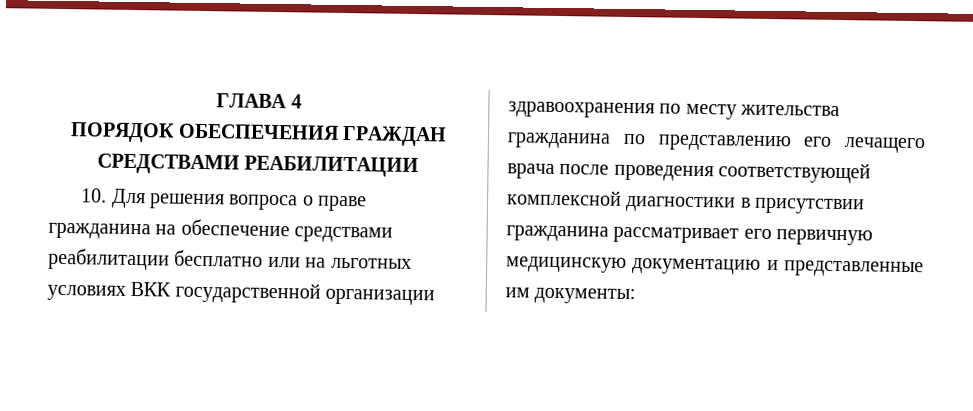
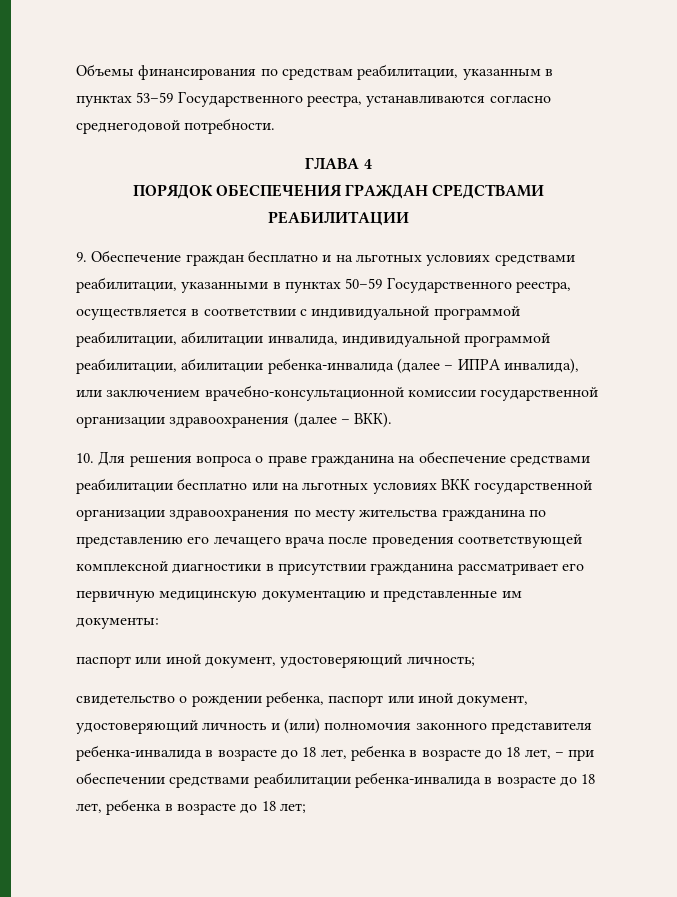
+ Объемы финансирования по средствам реабилитации, указанным в пунктах 53–59 Государственного реестра, устанавливаются согласно среднегодовой потребности.
+ 9. Обеспечение граждан бесплатно и на льготных условиях средствами реабилитации, указанными в пунктах 50–59 Государственного реестра, осуществляется в соответствии с индивидуальной программой реабилитации, абилитации инвалида, индивидуальной программой реабилитации, абилитации ребенка-инвалида (далее – ИПРА инвалида), или заключением врачебно-консультационной комиссии государственной организации здравоохранения (далее – ВКК).
+ паспорт или иной документ, удостоверяющий личность;
+ свидетельство о рождении ребенка, паспорт или иной документ, удостоверяющий личность и (или) полномочия законного представителя ребенка-инвалида в возрасте до 18 лет, ребенка в возрасте до 18 лет, – при обеспечении средствами реабилитации ребенка-инвалида в возрасте до 18 лет, ребенка в возрасте до 18 лет;

